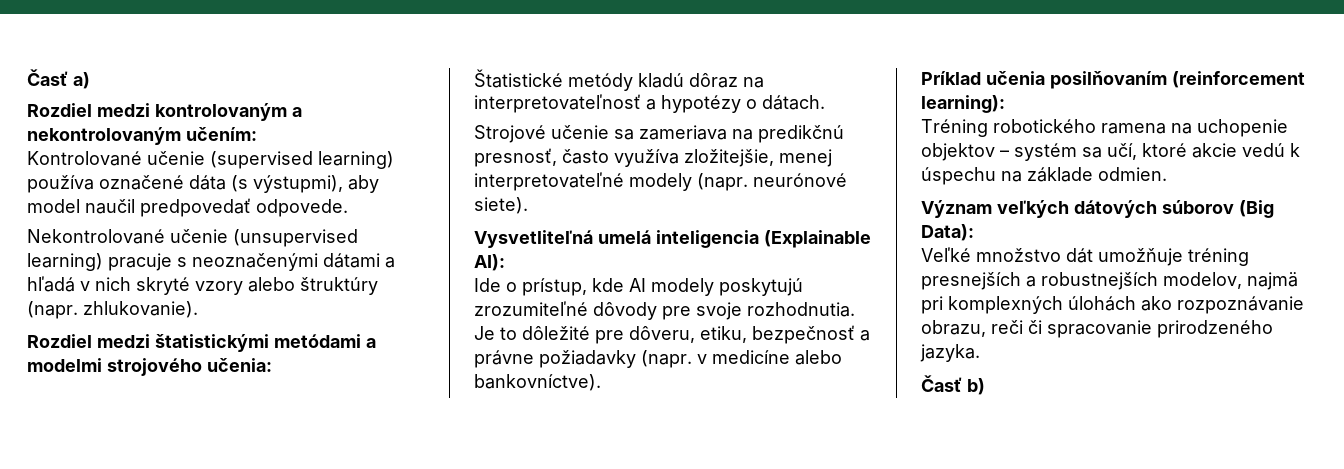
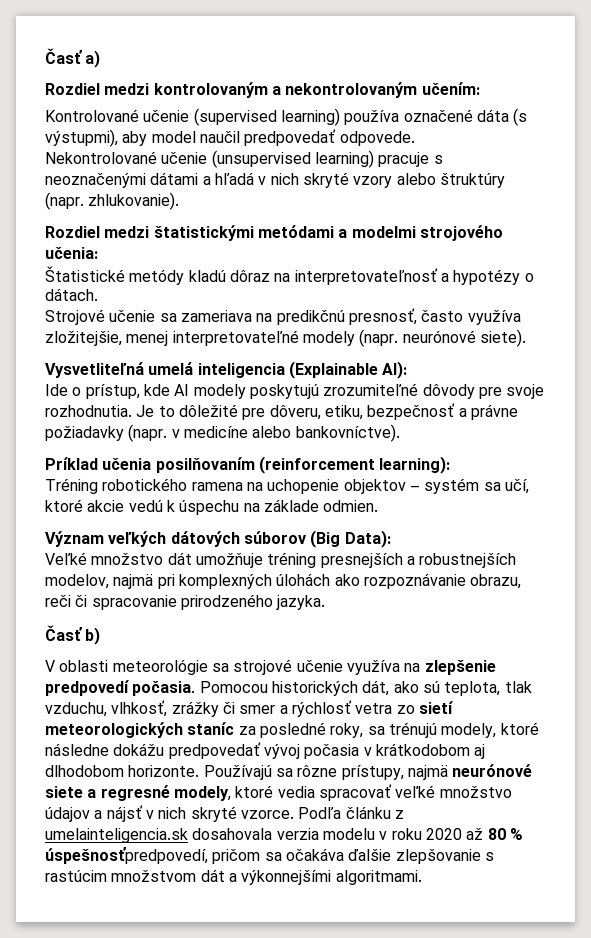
+ V oblasti meteorológie sa strojové učenie využíva na zlepšenie predpovedí počasia. Pomocou historických dát, ako sú teplota, tlak vzduchu, vlhkosť, zrážky či smer a rýchlosť vetra zo sietí meteorologických staníc za posledné roky, sa trénujú modely, ktoré následne dokážu predpovedať vývoj počasia v krátkodobom aj dlhodobom horizonte. Používajú sa rôzne prístupy, najmä neurónové siete a regresné modely, ktoré vedia spracovať veľké množstvo údajov a nájsť v nich skryté vzorce. Podľa článku z umelainteligencia.sk dosahovala verzia modelu v roku 2020 až 80 % úspešnosťpredpovedí, pričom sa očakáva ďalšie zlepšovanie s rastúcim množstvom dát a výkonnejšími algoritmami.

